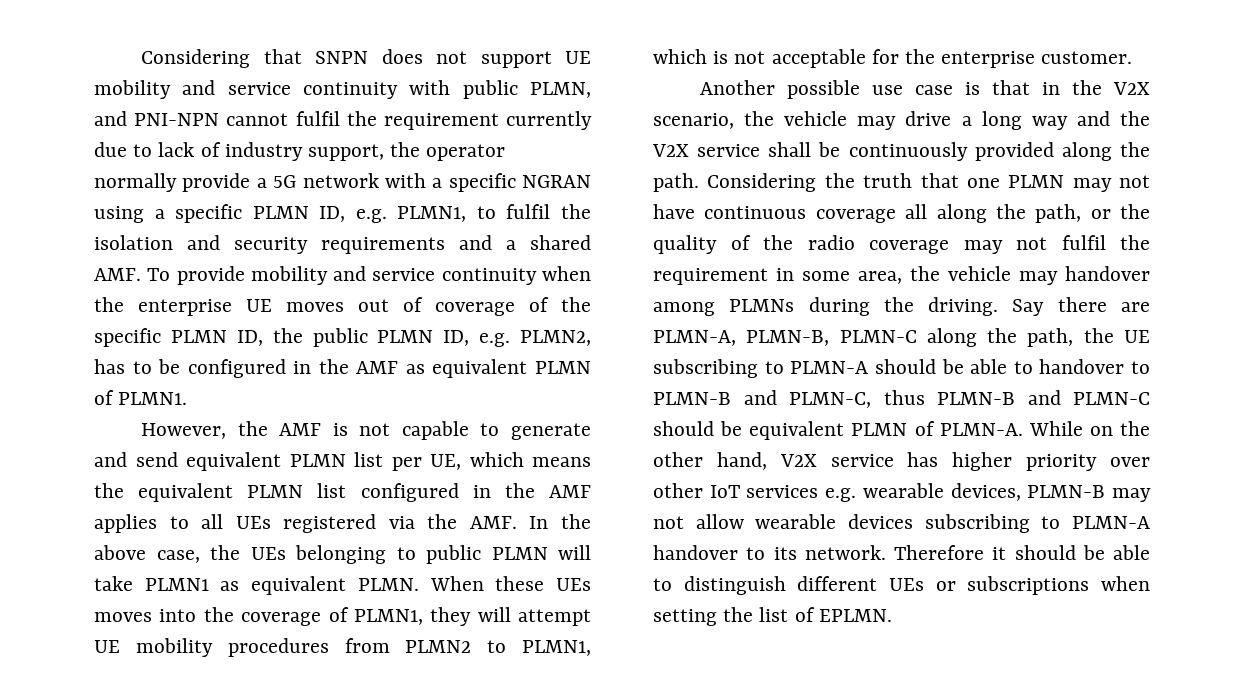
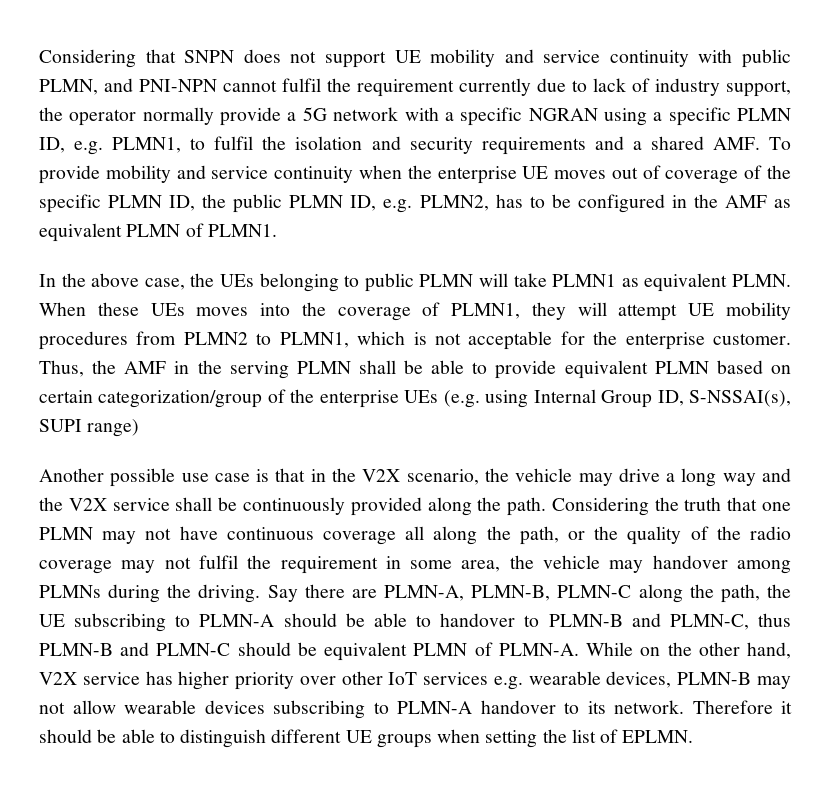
- However, the AMF is not capable to generate and send equivalent PLMN list per UE, which means the equivalent PLMN list configured in the AMF applies to all UEs registered via the AMF. In the above case, the UEs belonging to public PLMN will take PLMN1 as equivalent PLMN.
+ In the above case, the UEs belonging to public PLMN will take PLMN1 as equivalent PLMN.
+ Thus, the AMF in the serving PLMN shall be able to provide equivalent PLMN based on certain categorization/group of the enterprise UEs (e.g. using Internal Group ID, S-NSSAI(s), SUPI range)
- Therefore it should be able to distinguish different UEs or subscriptions when setting the list of EPLMN.
+ Therefore it should be able to distinguish different UE groups when setting the list of EPLMN.

